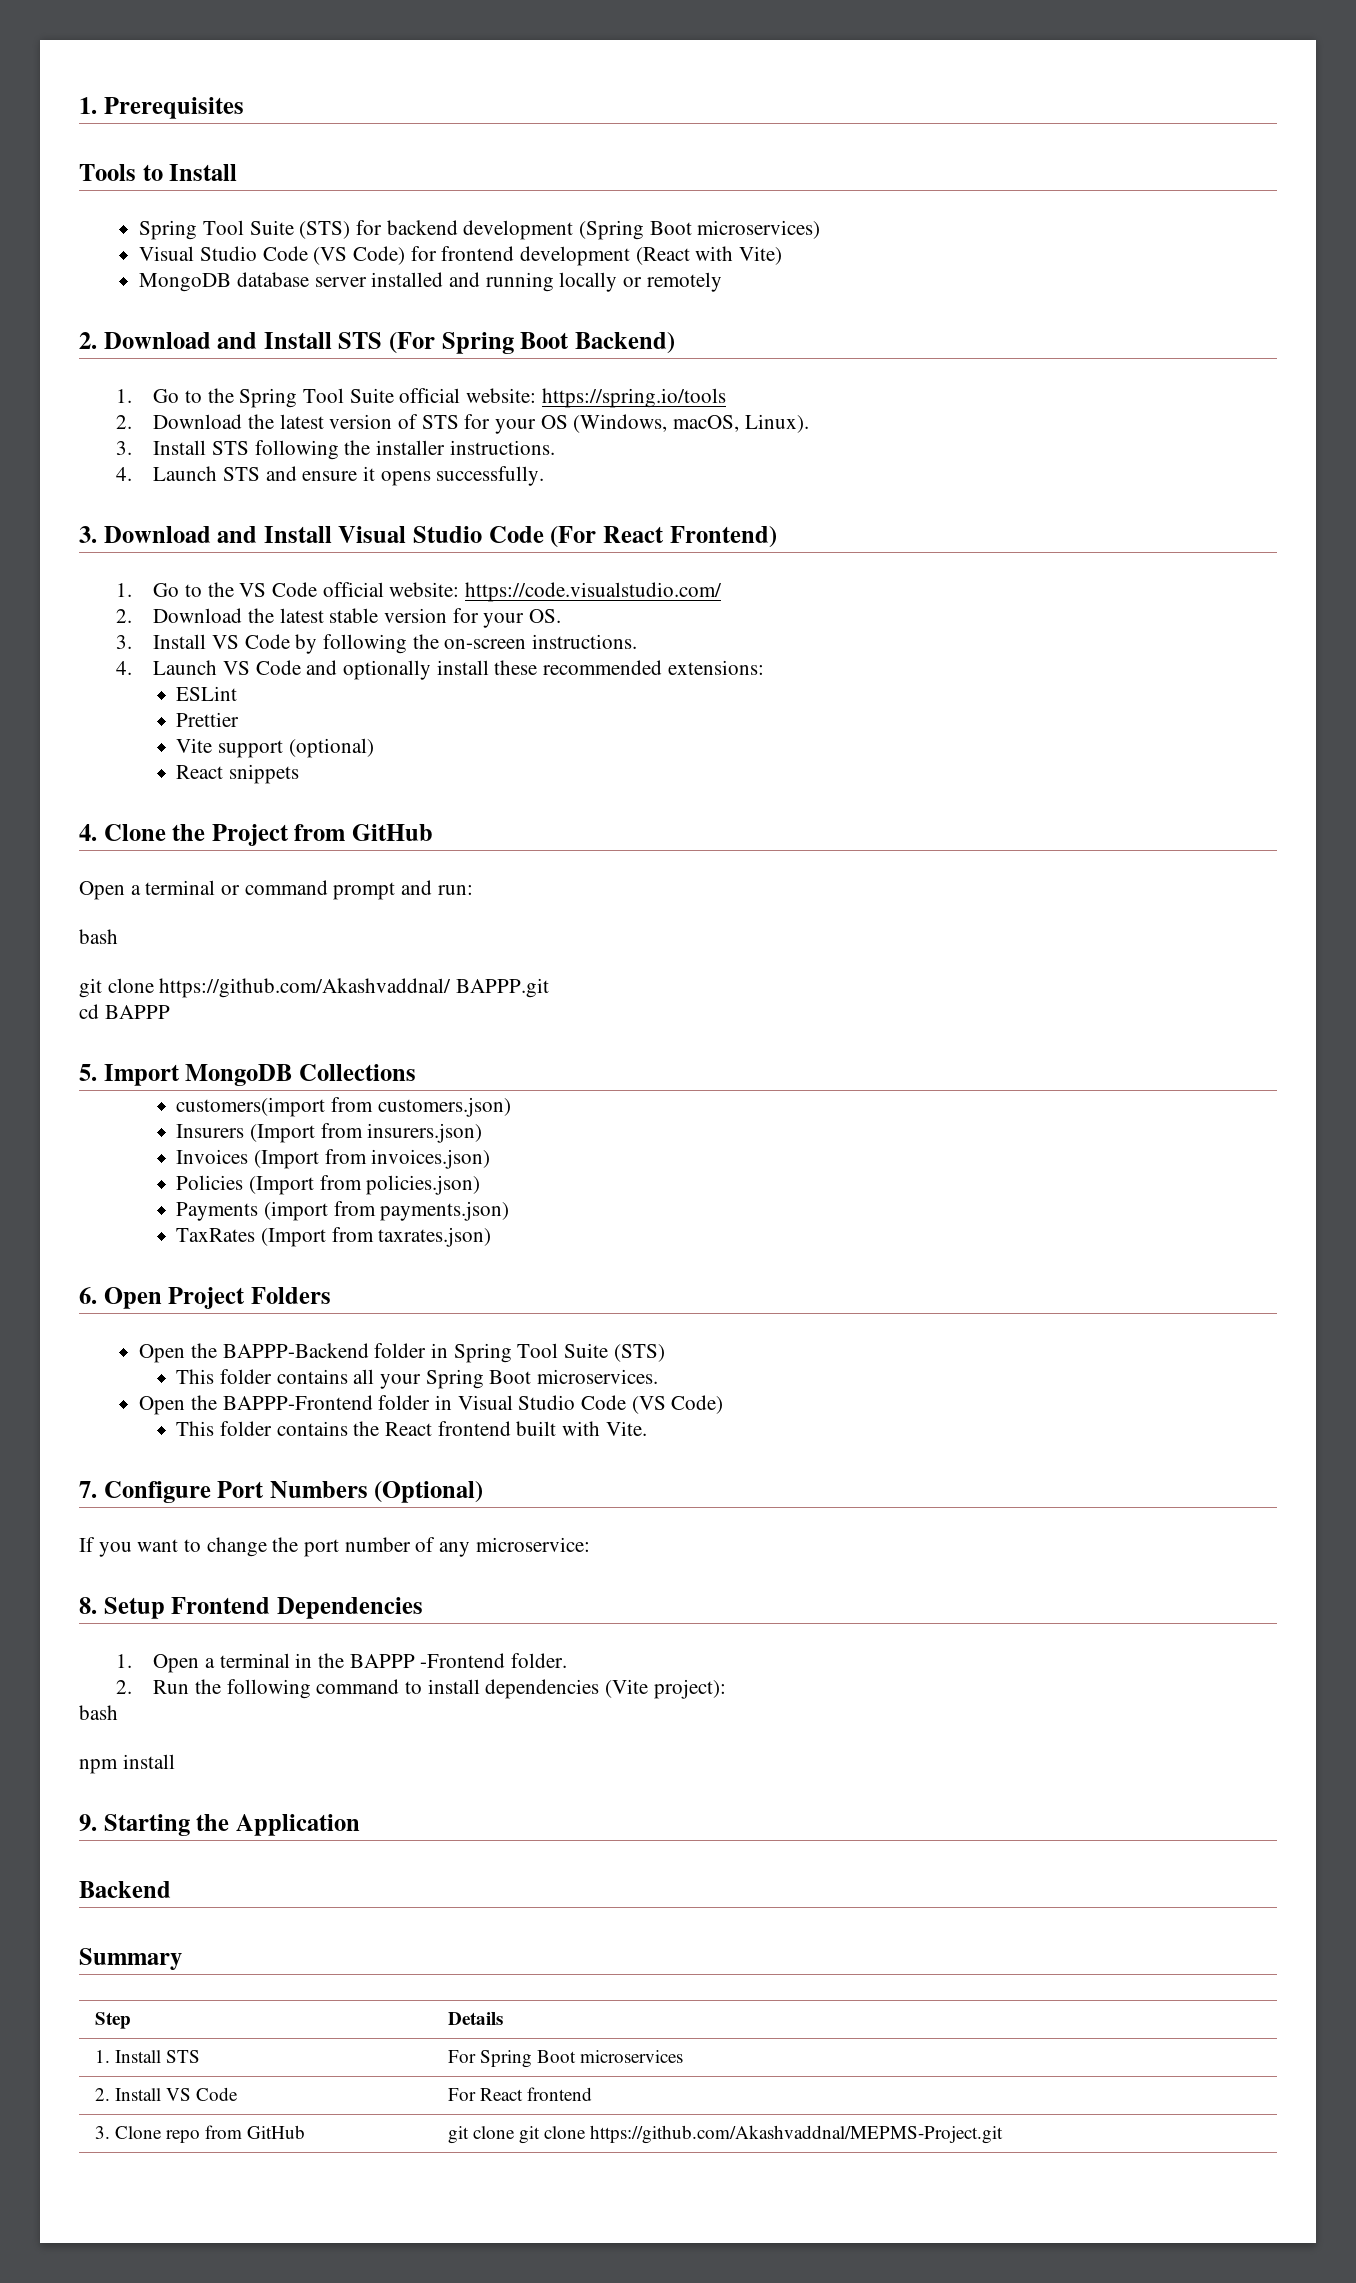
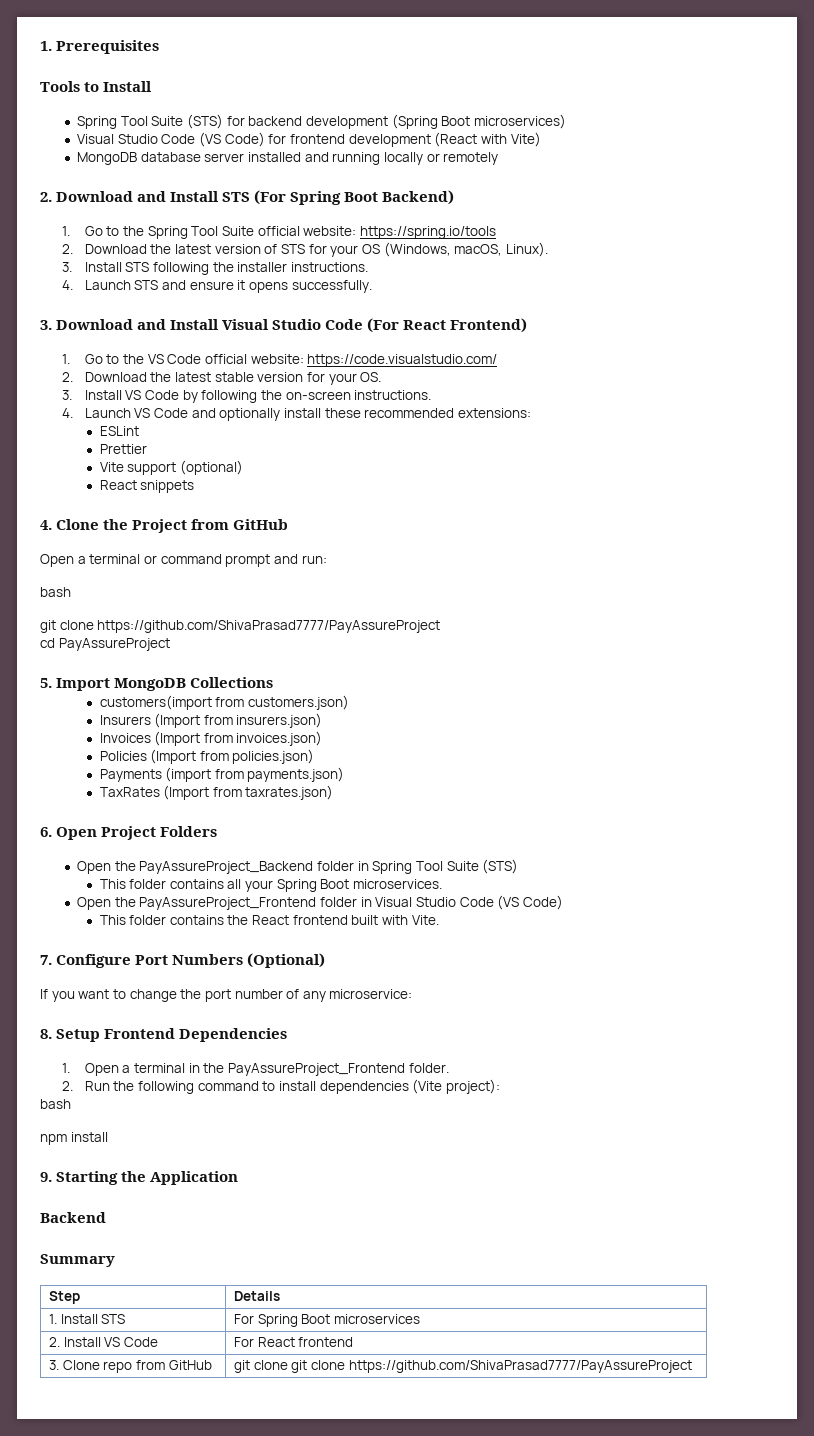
  Open a terminal or command prompt and run:
  bash
- git clone https://github.com/Akashvaddnal/ BAPPP.git
+ git clone https://github.com/ShivaPrasad7777/PayAssureProject
- cd BAPPP
+ cd PayAssureProject
- Open the BAPPP-Backend folder in Spring Tool Suite (STS)
+ Open the PayAssureProject_Backend folder in Spring Tool Suite (STS)
- Open the BAPPP-Frontend folder in Visual Studio Code (VS Code)
+ Open the PayAssureProject_Frontend folder in Visual Studio Code (VS Code)
- 1. Open a terminal in the BAPPP -Frontend folder.
+ 1. Open a terminal in the PayAssureProject_Frontend folder.
- 3. Clone repo from GitHub | git clone git clone https://github.com/Akashvaddnal/MEPMS-Project.git
+ 3. Clone repo from GitHub | git clone git clone https://github.com/ShivaPrasad7777/PayAssureProject

